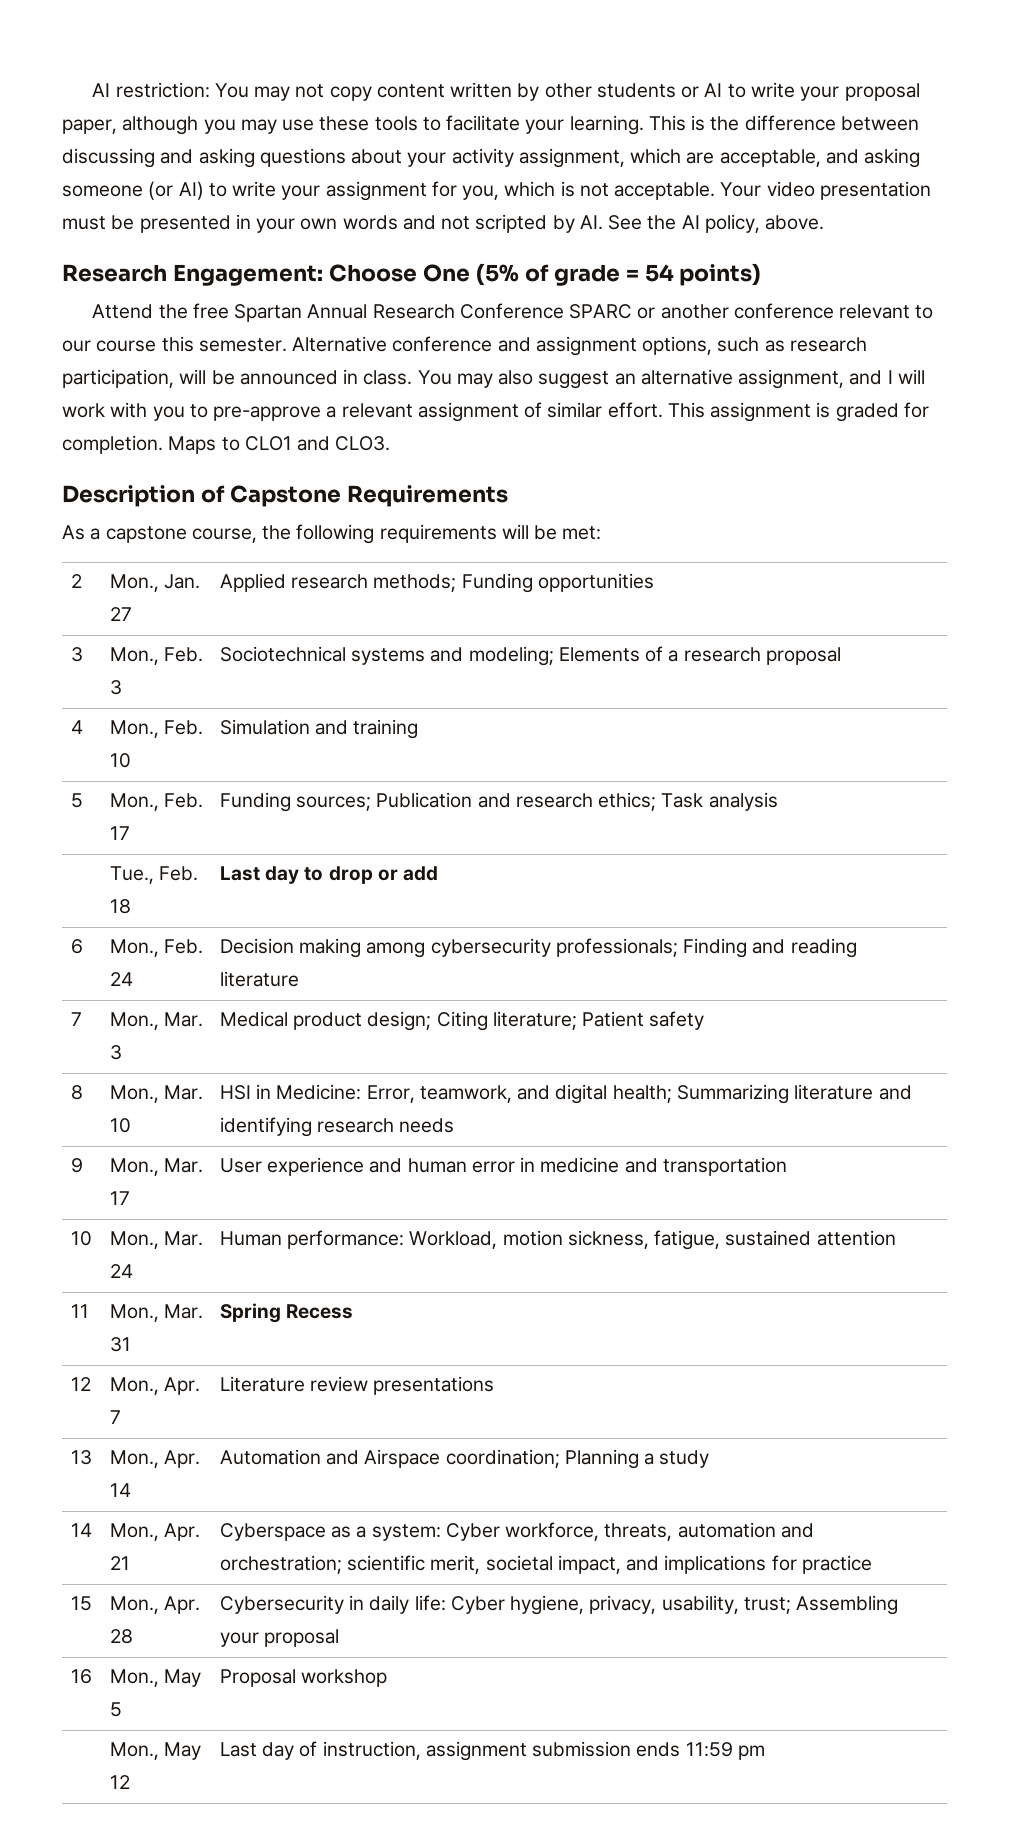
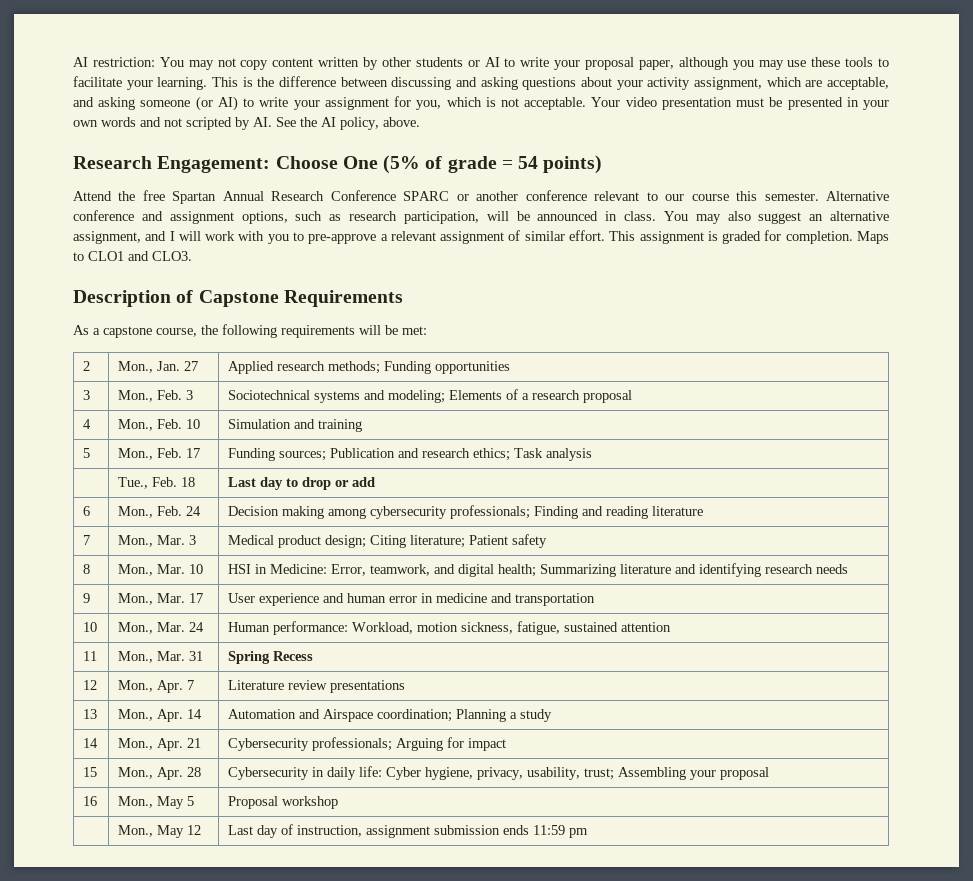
- 14 | Mon., Apr. 21 | Cyberspace as a system: Cyber workforce, threats, automation and orchestration; scientific merit, societal impact, and implications for practice
+ 14 | Mon., Apr. 21 | Cybersecurity professionals; Arguing for impact

